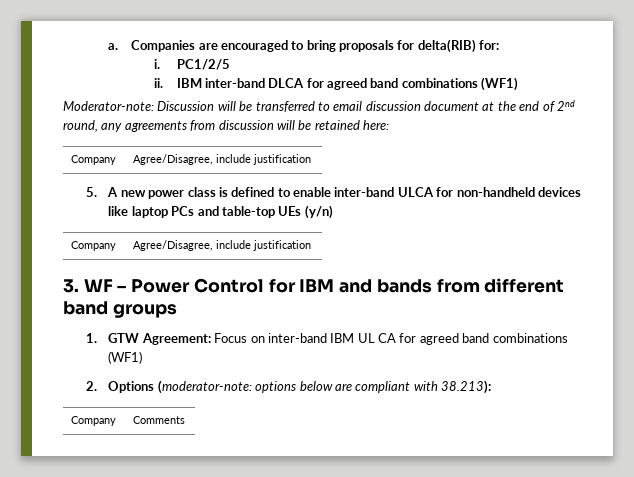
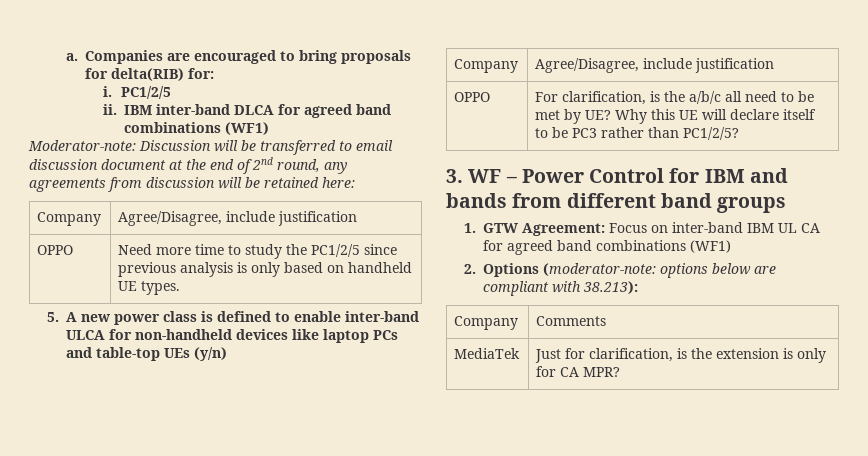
+ OPPO | Need more time to study the PC1/2/5 since previous analysis is only based on handheld UE types.
+ OPPO | For clarification, is the a/b/c all need to be met by UE? Why this UE will declare itself to be PC3 rather than PC1/2/5?
+ MediaTek | Just for clarification, is the extension is only for CA MPR?

